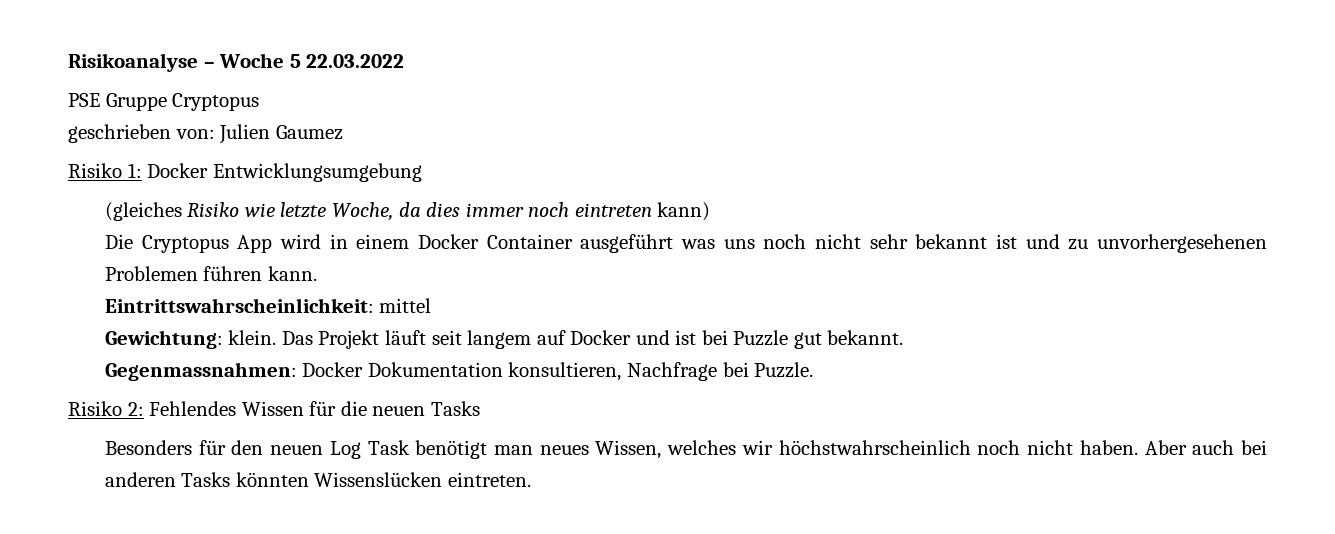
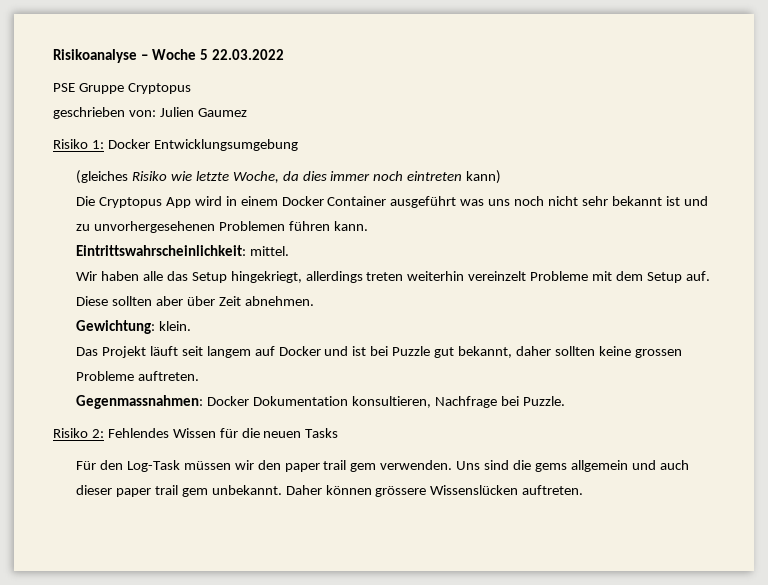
- Eintrittswahrscheinlichkeit: mittel
+ Eintrittswahrscheinlichkeit: mittel.
+ Wir haben alle das Setup hingekriegt, allerdings treten weiterhin vereinzelt Probleme mit dem Setup auf. Diese sollten aber über Zeit abnehmen.
- Gewichtung: klein. Das Projekt läuft seit langem auf Docker und ist bei Puzzle gut bekannt.
+ Gewichtung: klein.
+ Das Projekt läuft seit langem auf Docker und ist bei Puzzle gut bekannt, daher sollten keine grossen Probleme auftreten.
- Besonders für den neuen Log Task benötigt man neues Wissen, welches wir höchstwahrscheinlich noch nicht haben. Aber auch bei anderen Tasks könnten Wissenslücken eintreten.
+ Für den Log-Task müssen wir den paper trail gem verwenden. Uns sind die gems allgemein und auch dieser paper trail gem unbekannt. Daher können grössere Wissenslücken auftreten.

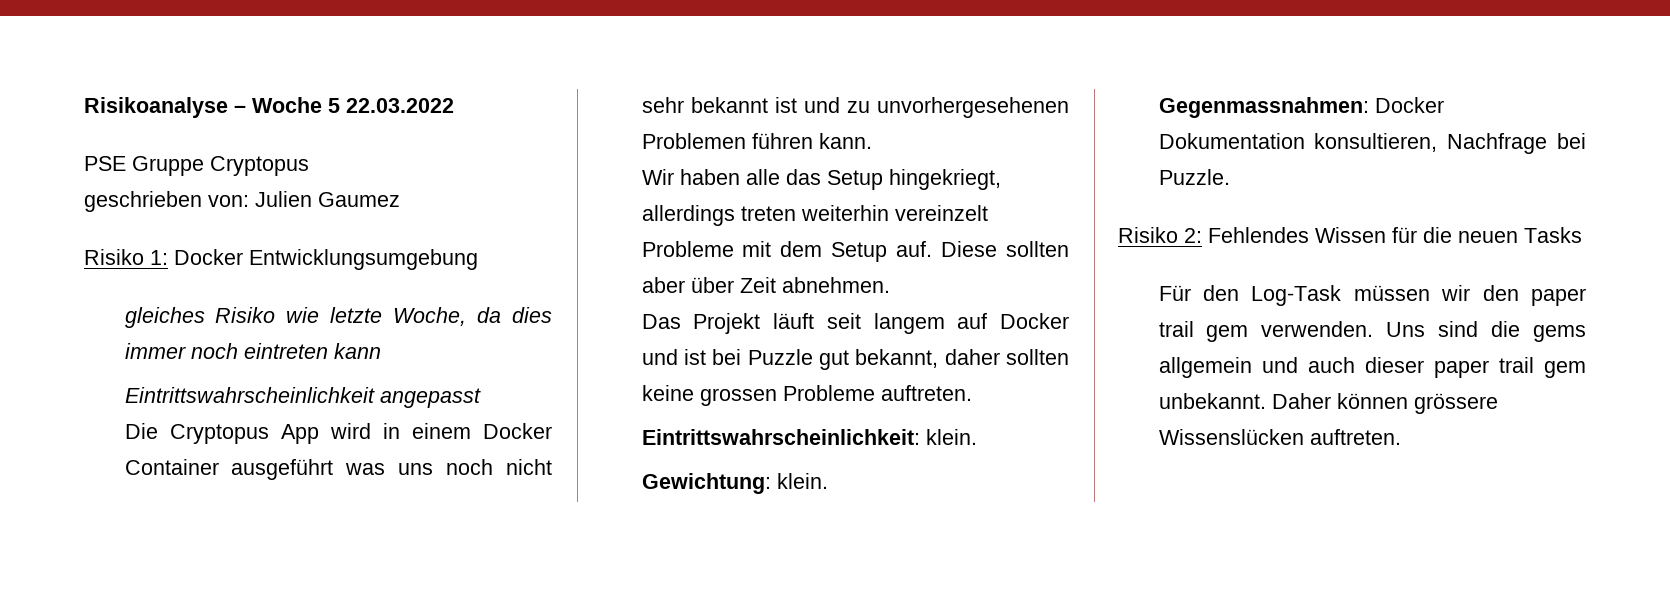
- (gleiches Risiko wie letzte Woche, da dies immer noch eintreten kann)
+ gleiches Risiko wie letzte Woche, da dies immer noch eintreten kann
+ Eintrittswahrscheinlichkeit angepasst
- Eintrittswahrscheinlichkeit: mittel.
- Gewichtung: klein.
+ Eintrittswahrscheinlichkeit: klein.
+ Gewichtung: klein.

